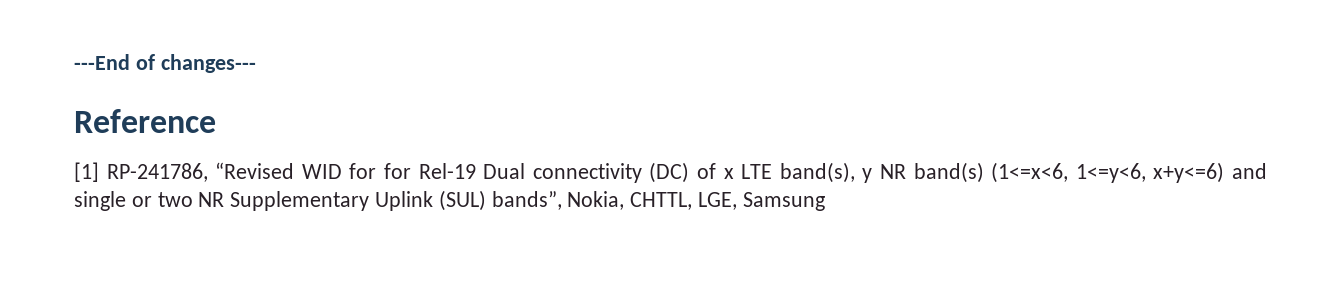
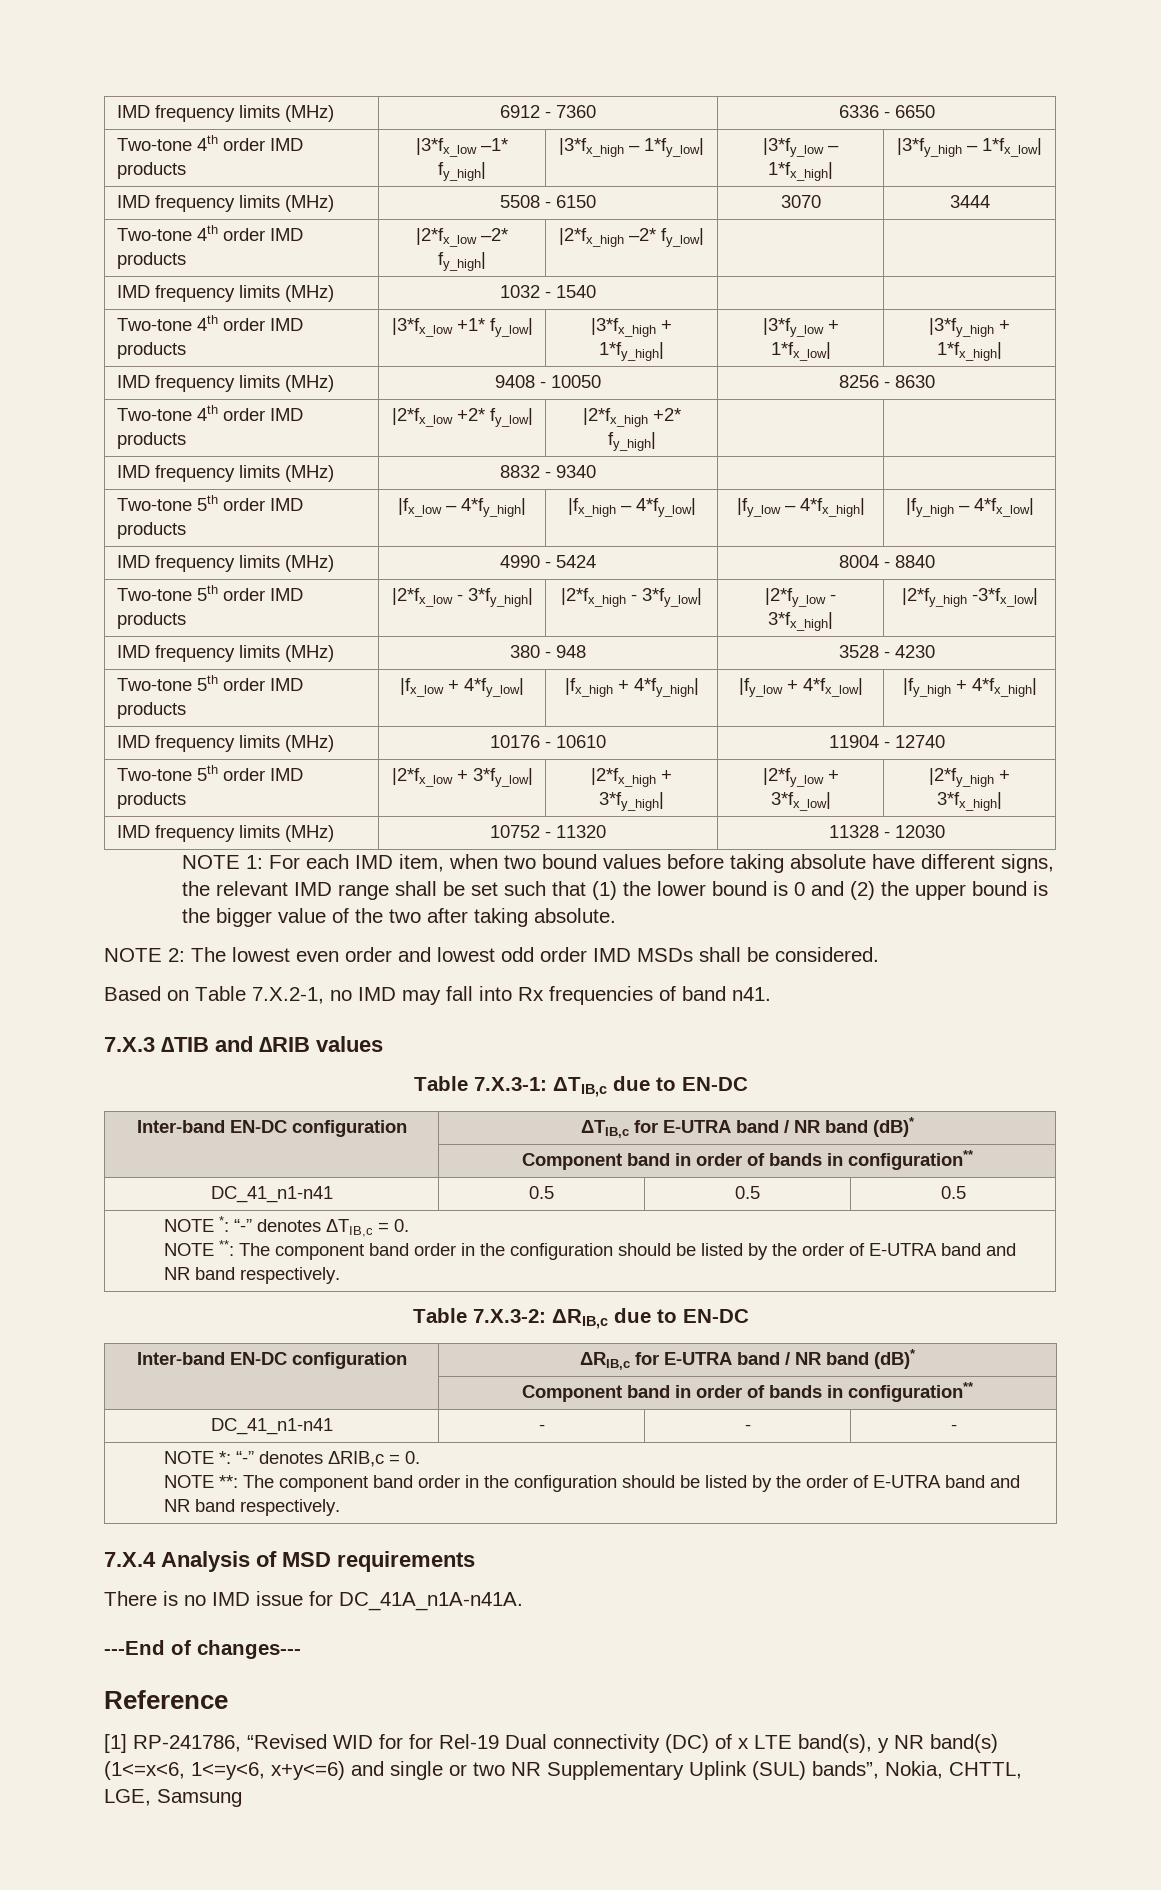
+ IMD frequency limits (MHz) | 6912 - 7360 | 6336 - 6650
+ Two-tone 4th order IMD products | |3*fx_low –1* fy_high| | |3*fx_high – 1*fy_low| | |3*fy_low – 1*fx_high| | |3*fy_high – 1*fx_low|
+ IMD frequency limits (MHz) | 5508 - 6150 | 3070 | 3444
+ Two-tone 4th order IMD products | |2*fx_low –2* fy_high| | |2*fx_high –2* fy_low| | |
+ IMD frequency limits (MHz) | 1032 - 1540 | |
+ Two-tone 4th order IMD products | |3*fx_low +1* fy_low| | |3*fx_high + 1*fy_high| | |3*fy_low + 1*fx_low| | |3*fy_high + 1*fx_high|
+ IMD frequency limits (MHz) | 9408 - 10050 | 8256 - 8630
+ Two-tone 4th order IMD products | |2*fx_low +2* fy_low| | |2*fx_high +2* fy_high| | |
+ IMD frequency limits (MHz) | 8832 - 9340 | |
+ Two-tone 5th order IMD products | |fx_low – 4*fy_high| | |fx_high – 4*fy_low| | |fy_low – 4*fx_high| | |fy_high – 4*fx_low|
+ IMD frequency limits (MHz) | 4990 - 5424 | 8004 - 8840
+ Two-tone 5th order IMD products | |2*fx_low - 3*fy_high| | |2*fx_high - 3*fy_low| | |2*fy_low - 3*fx_high| | |2*fy_high -3*fx_low|
+ IMD frequency limits (MHz) | 380 - 948 | 3528 - 4230
+ Two-tone 5th order IMD products | |fx_low + 4*fy_low| | |fx_high + 4*fy_high| | |fy_low + 4*fx_low| | |fy_high + 4*fx_high|
+ IMD frequency limits (MHz) | 10176 - 10610 | 11904 - 12740
+ Two-tone 5th order IMD products | |2*fx_low + 3*fy_low| | |2*fx_high + 3*fy_high| | |2*fy_low + 3*fx_low| | |2*fy_high + 3*fx_high|
+ IMD frequency limits (MHz) | 10752 - 11320 | 11328 - 12030
+ NOTE 1: For each IMD item, when two bound values before taking absolute have different signs, the relevant IMD range shall be set such that (1) the lower bound is 0 and (2) the upper bound is the bigger value of the two after taking absolute.
+ NOTE 2: The lowest even order and lowest odd order IMD MSDs shall be considered.
+ Based on Table 7.X.2-1, no IMD may fall into Rx frequencies of band n41.
+ 7.X.3 ∆TIB and ∆RIB values
+ Table 7.X.3-1: ΔTIB,c due to EN-DC
+ Inter-band EN-DC configuration | ΔTIB,c for E-UTRA band / NR band (dB)*
+ | Component band in order of bands in configuration**
+ DC_41_n1-n41 | 0.5 | 0.5 | 0.5
+ NOTE *: “-” denotes ΔTIB,c = 0.
+ NOTE **: The component band order in the configuration should be listed by the order of E-UTRA band and NR band respectively.
+ Table 7.X.3-2: ΔRIB,c due to EN-DC
+ Inter-band EN-DC configuration | ΔRIB,c for E-UTRA band / NR band (dB)*
+ | Component band in order of bands in configuration**
+ DC_41_n1-n41 | - | - | -
+ NOTE *: “-” denotes ΔRIB,c = 0.
+ NOTE **: The component band order in the configuration should be listed by the order of E-UTRA band and NR band respectively.
+ 7.X.4 Analysis of MSD requirements
+ There is no IMD issue for DC_41A_n1A-n41A.

